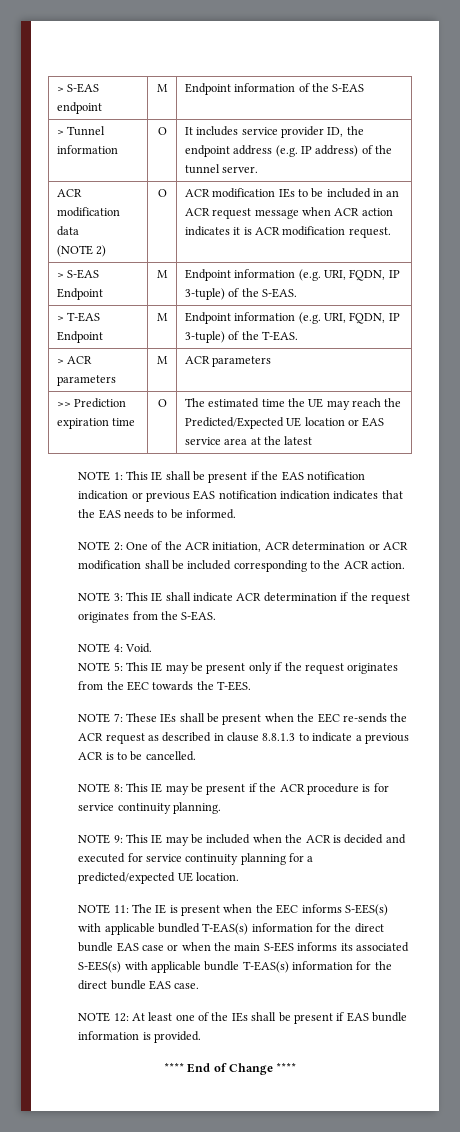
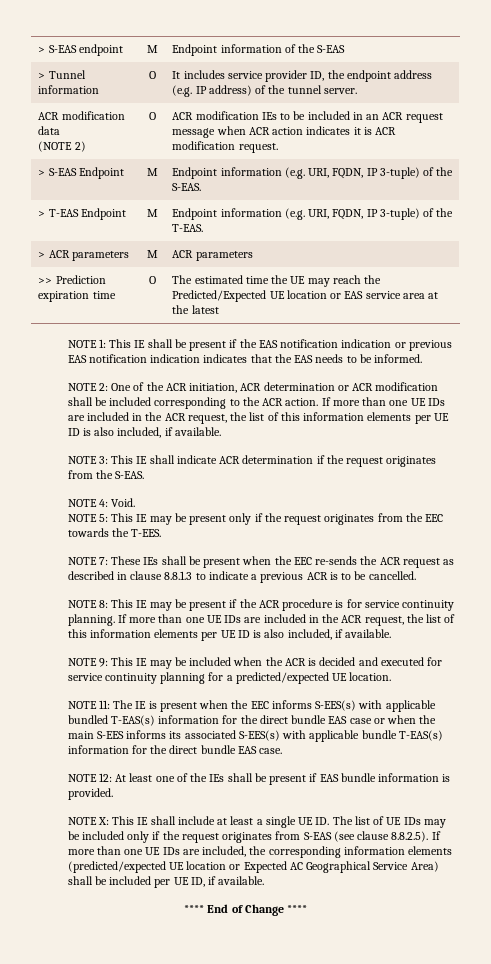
- NOTE 2: One of the ACR initiation, ACR determination or ACR modification shall be included corresponding to the ACR action.
+ NOTE 2: One of the ACR initiation, ACR determination or ACR modification shall be included corresponding to the ACR action. If more than one UE IDs are included in the ACR request, the list of this information elements per UE ID is also included, if available.
- NOTE 8: This IE may be present if the ACR procedure is for service continuity planning.
+ NOTE 8: This IE may be present if the ACR procedure is for service continuity planning. If more than one UE IDs are included in the ACR request, the list of this information elements per UE ID is also included, if available.
+ NOTE X: This IE shall include at least a single UE ID. The list of UE IDs may be included only if the request originates from S-EAS (see clause 8.8.2.5). If more than one UE IDs are included, the corresponding information elements (predicted/expected UE location or Expected AC Geographical Service Area) shall be included per UE ID, if available.

